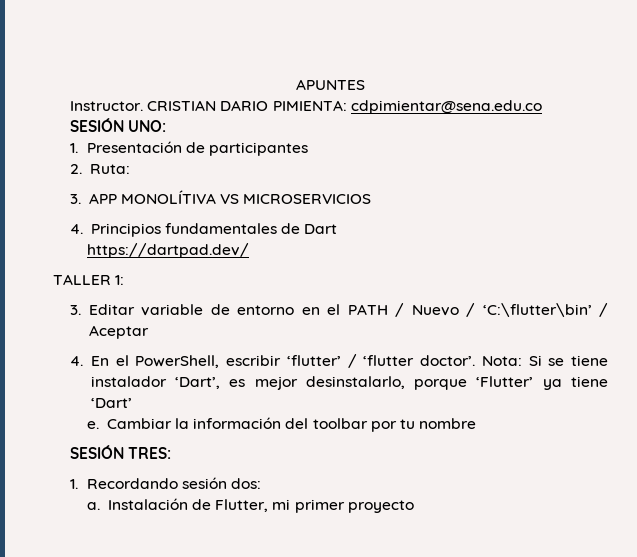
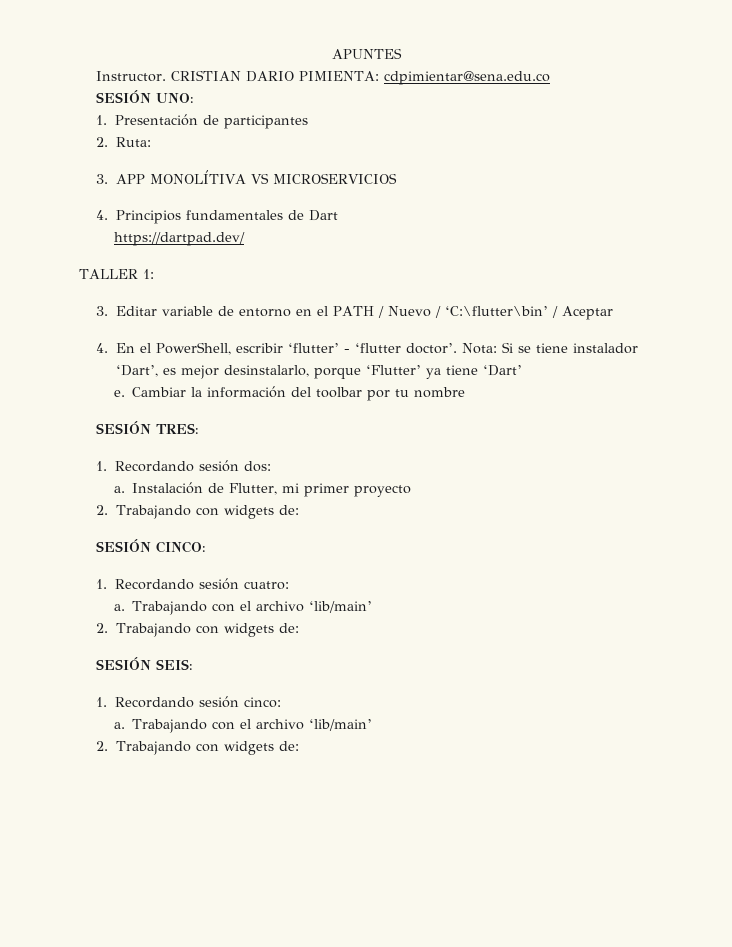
- 4. En el PowerShell, escribir ‘flutter’ / ‘flutter doctor’.
+ 4. En el PowerShell, escribir ‘flutter’ - ‘flutter doctor’.
  Instalación de Flutter, mi primer proyecto
+ 2. Trabajando con widgets de:
+ SESIÓN CINCO:
+ 1. Recordando sesión cuatro:
+ a. Trabajando con el archivo ‘lib/main’
+ 2. Trabajando con widgets de:
+ SESIÓN SEIS:
+ 1. Recordando sesión cinco:
+ a. Trabajando con el archivo ‘lib/main’
+ 2. Trabajando con widgets de:

